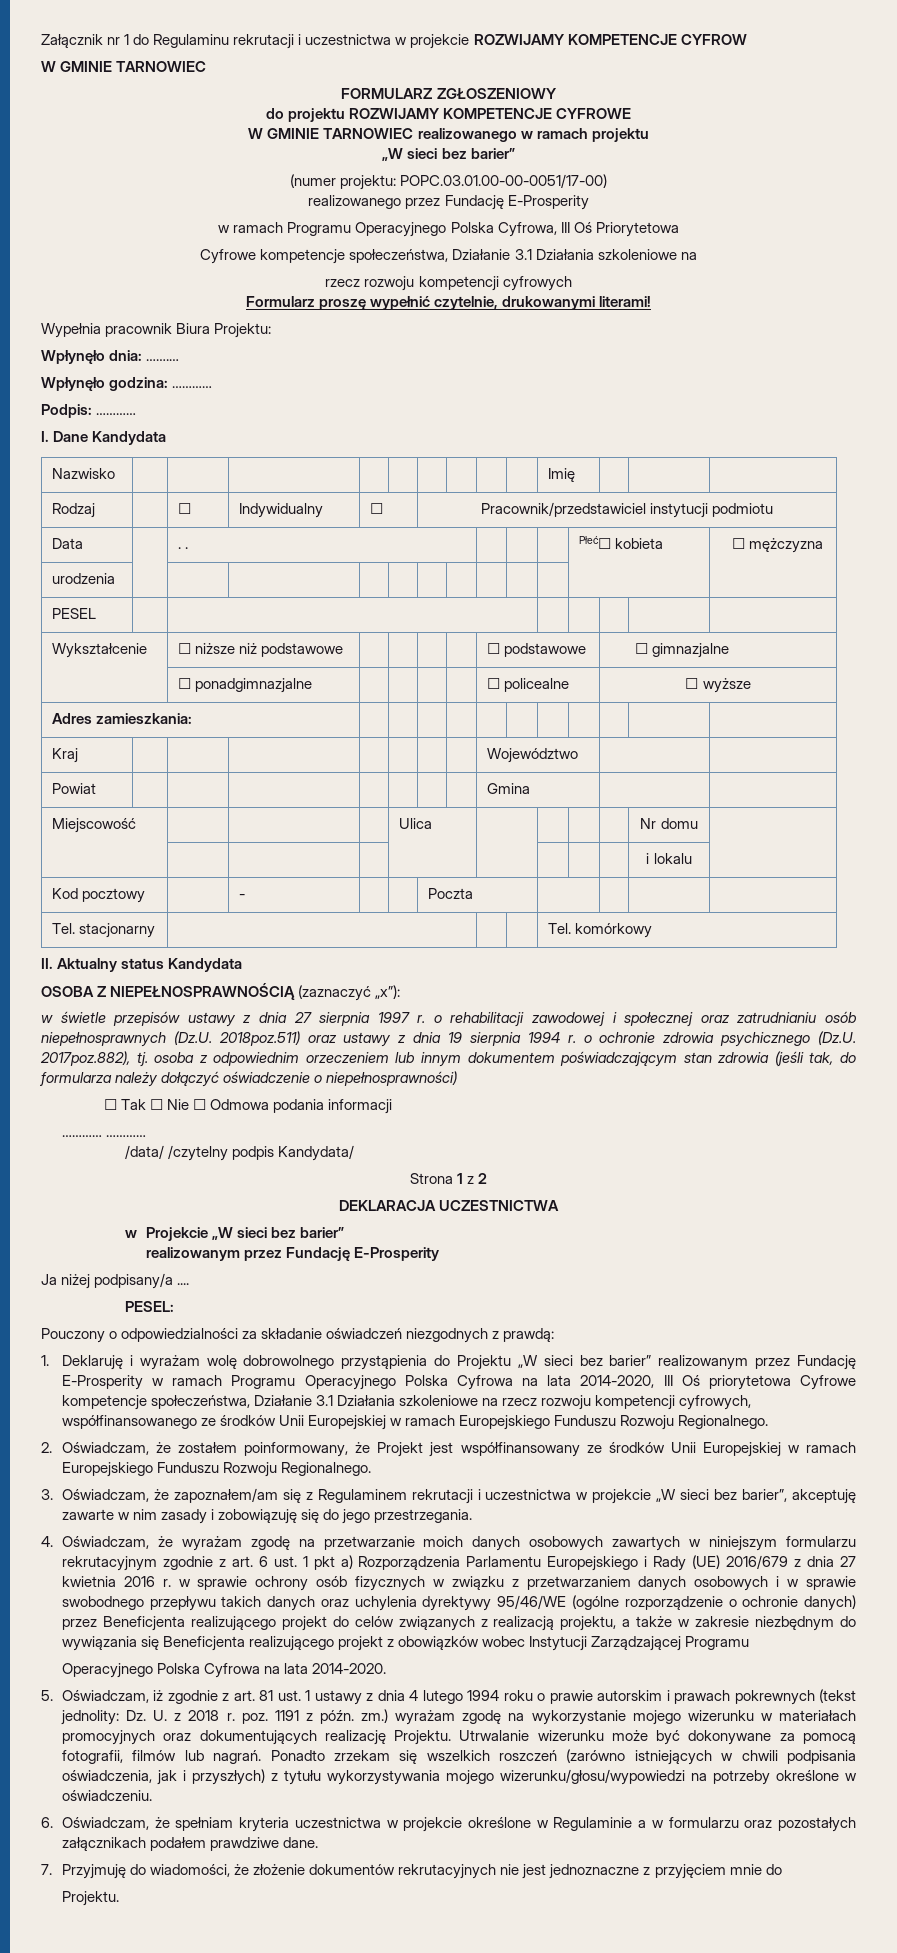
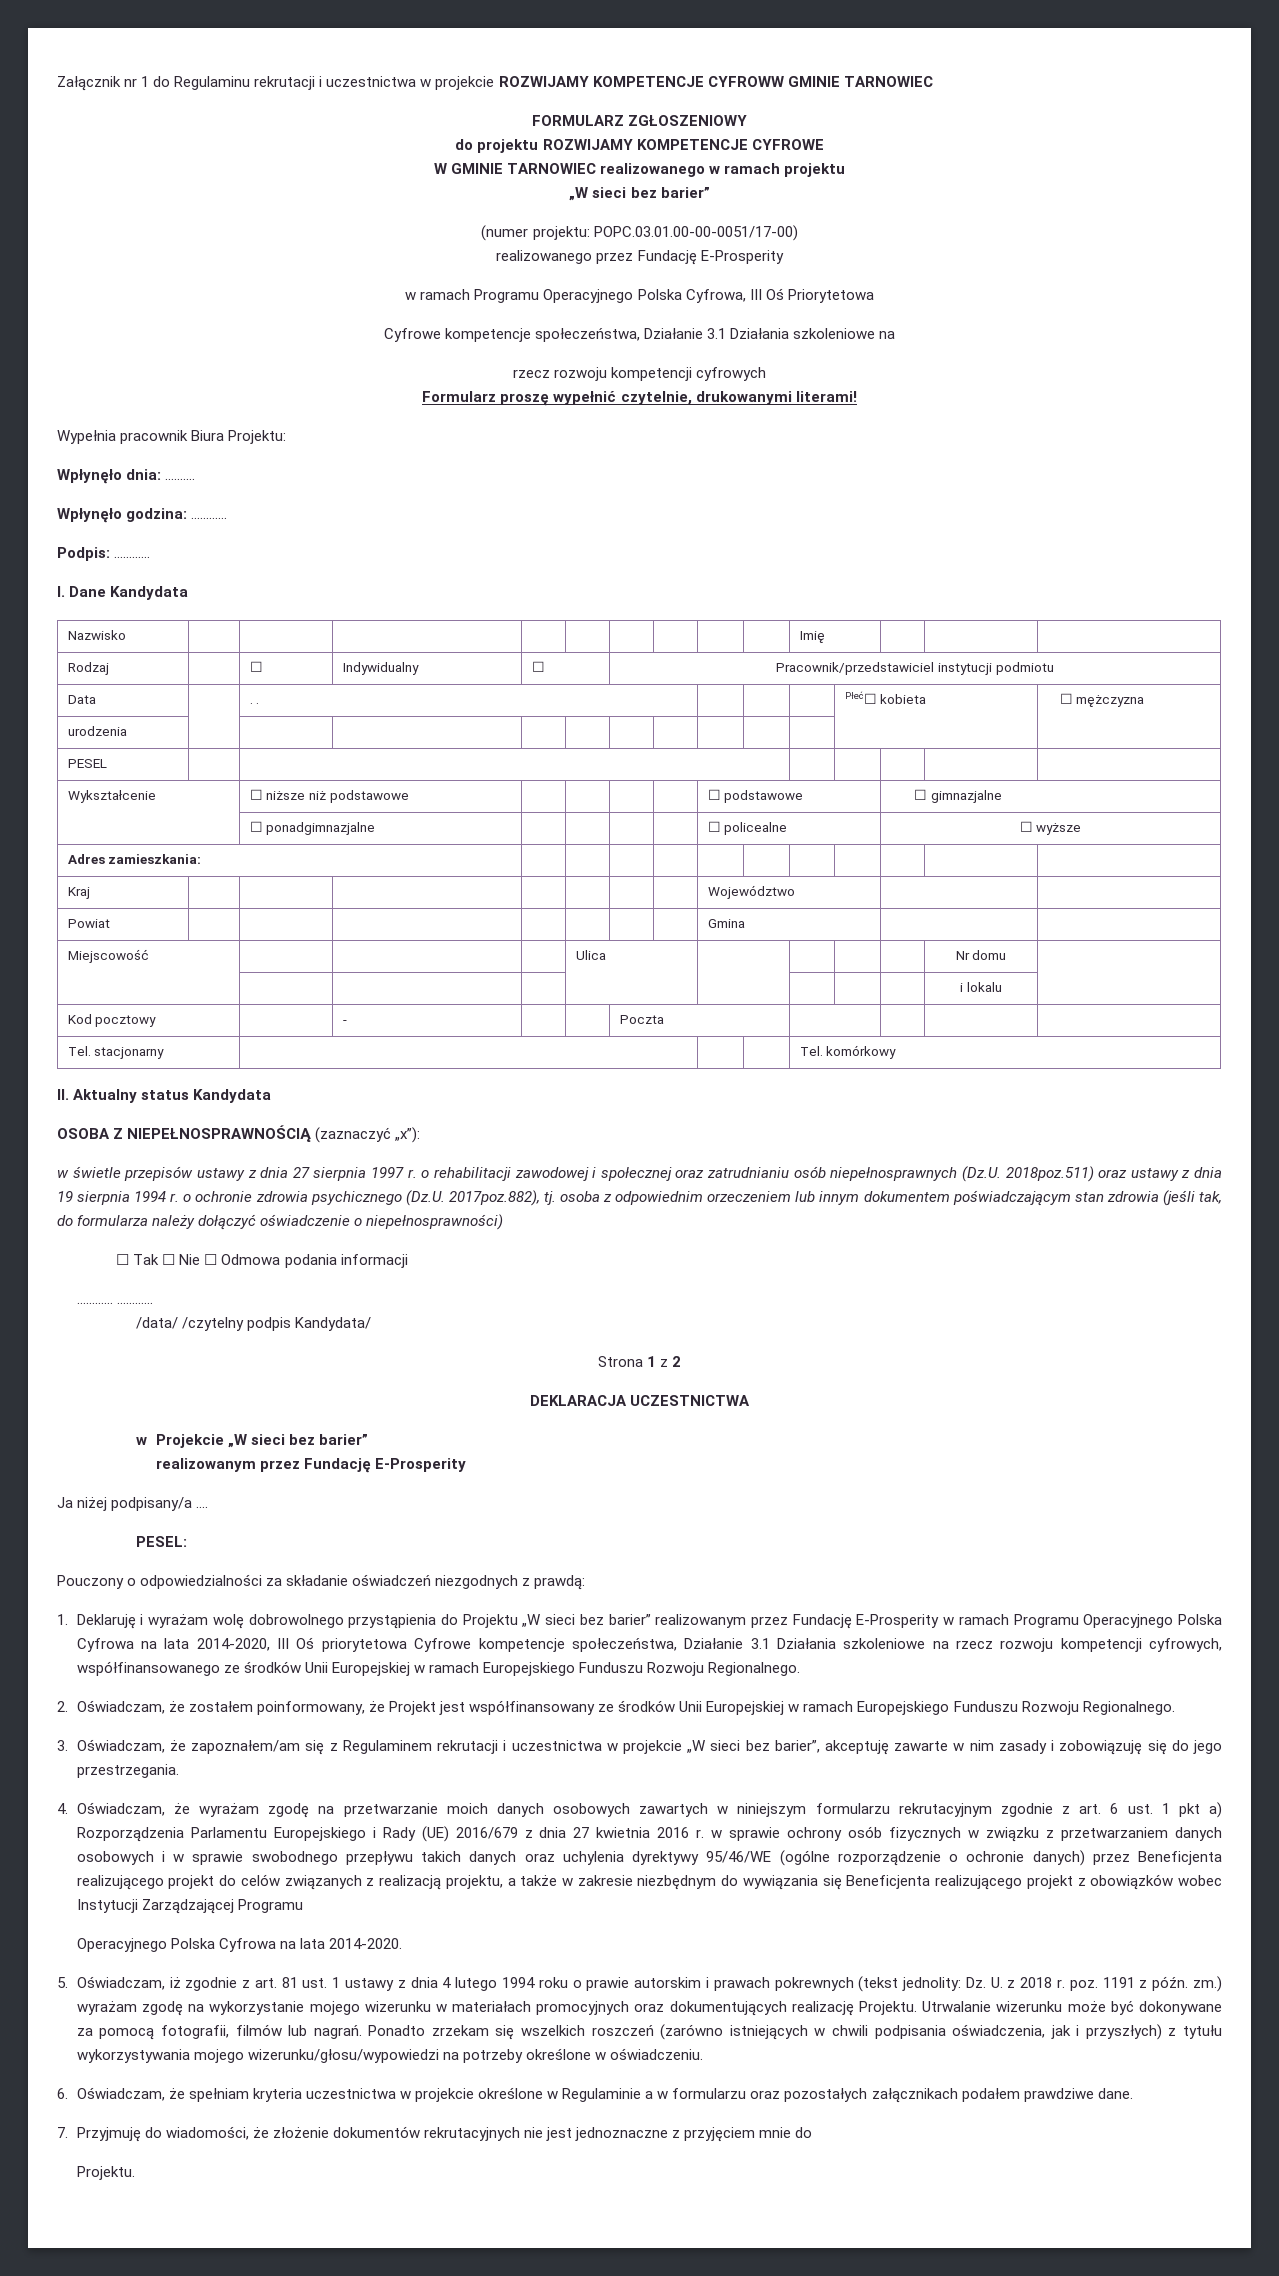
- Załącznik nr 1 do Regulaminu rekrutacji i uczestnictwa w projekcie ROZWIJAMY KOMPETENCJE CYFROW
- W GMINIE TARNOWIEC
+ Załącznik nr 1 do Regulaminu rekrutacji i uczestnictwa w projekcie ROZWIJAMY KOMPETENCJE CYFROWW GMINIE TARNOWIEC

